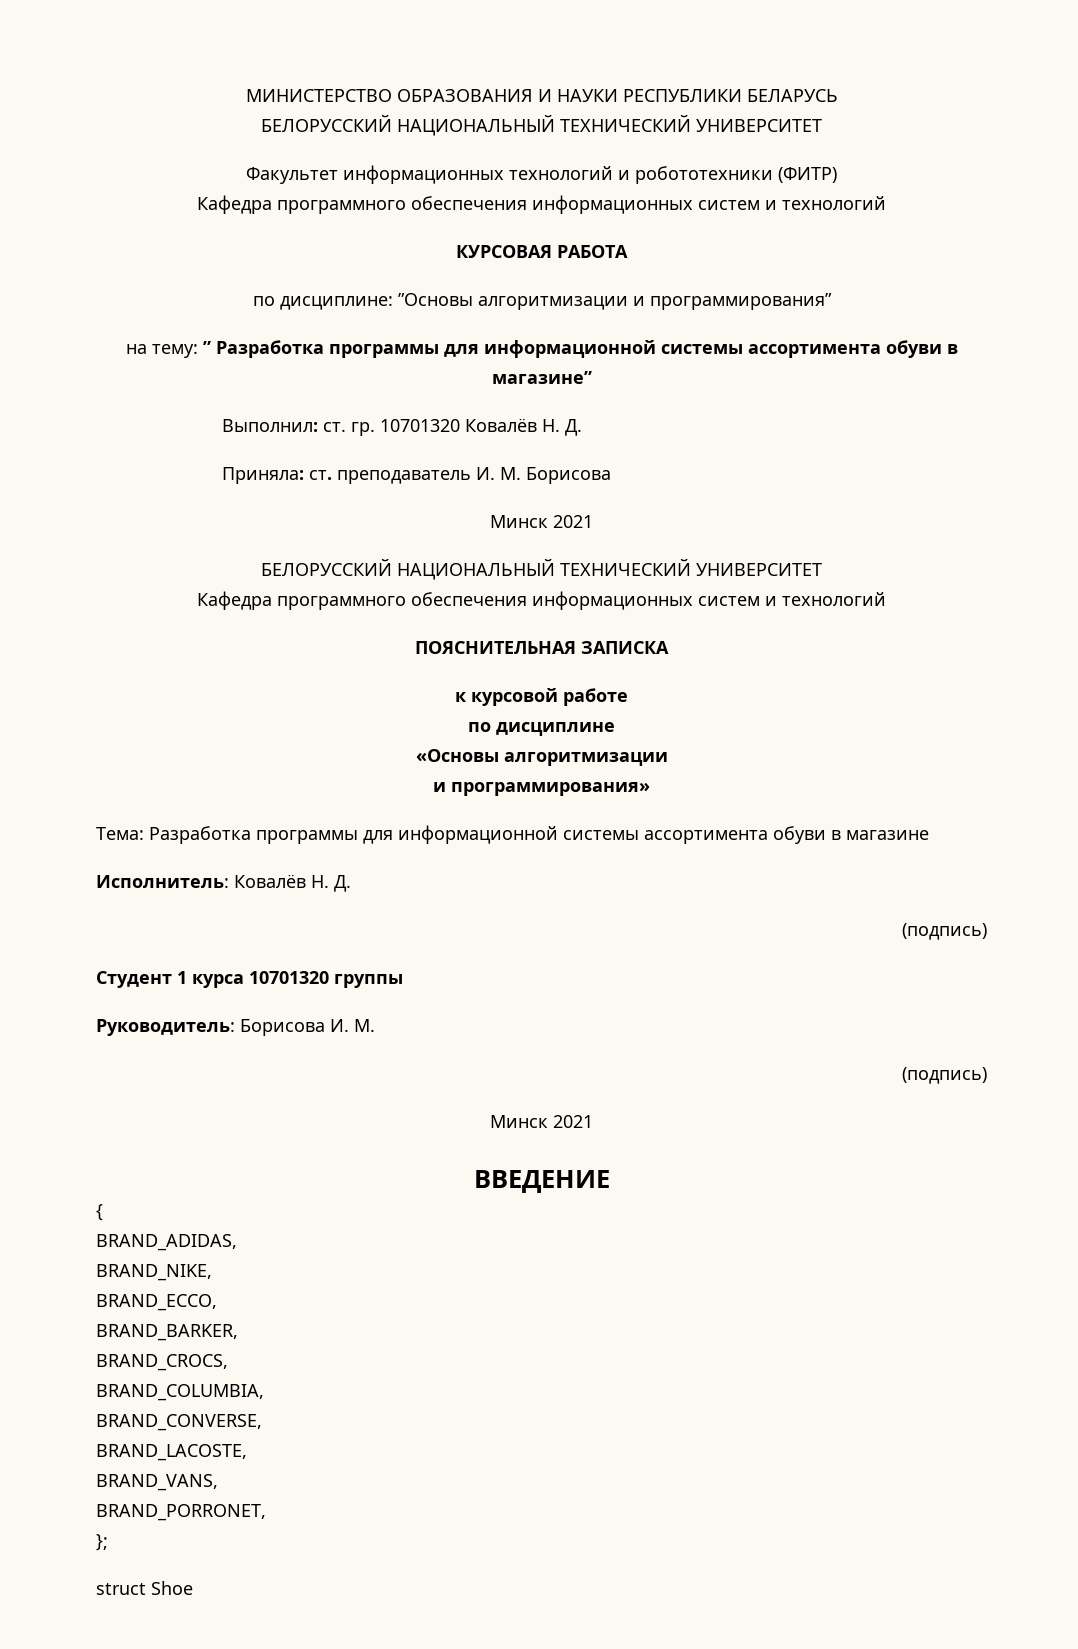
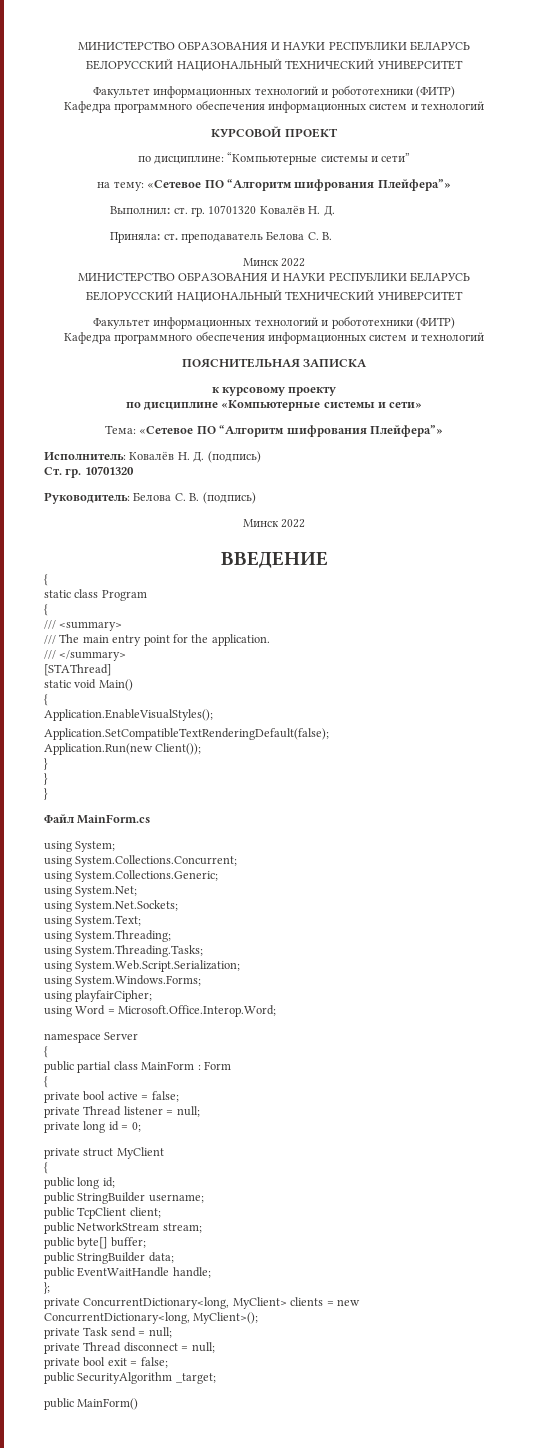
- КУРСОВАЯ РАБОТА
+ КУРСОВОЙ ПРОЕКТ
- по дисциплине: ”Основы алгоритмизации и программирования”
- на тему: ” Разработка программы для информационной системы ассортимента обуви в магазине”
+ по дисциплине: “Компьютерные системы и сети”
+ на тему: «Сетевое ПО “Алгоритм шифрования Плейфера”»
- Приняла: ст. преподаватель И. М. Борисова
- Минск 2021
+ Приняла: ст. преподаватель Белова С. В.
+ Минск 2022
+ МИНИСТЕРСТВО ОБРАЗОВАНИЯ И НАУКИ РЕСПУБЛИКИ БЕЛАРУСЬ
  БЕЛОРУССКИЙ НАЦИОНАЛЬНЫЙ ТЕХНИЧЕСКИЙ УНИВЕРСИТЕТ
+ Факультет информационных технологий и робототехники (ФИТР)
- к курсовой работе
+ к курсовому проекту
- по дисциплине
- «Основы алгоритмизации
- и программирования»
- Тема: Разработка программы для информационной системы ассортимента обуви в магазине
+ по дисциплине «Компьютерные системы и сети»
+ Тема: «Сетевое ПО “Алгоритм шифрования Плейфера”»
- Исполнитель: Ковалёв Н. Д.
- (подпись)
- Студент 1 курса 10701320 группы
+ Исполнитель: Ковалёв Н. Д. (подпись)
+ Ст. гр. 10701320
- Руководитель: Борисова И. М.
- (подпись)
- Минск 2021
+ Руководитель: Белова С. В. (подпись)
+ Минск 2022
- BRAND_ADIDAS,
- BRAND_NIKE,
- BRAND_ECCO,
- BRAND_BARKER,
- BRAND_CROCS,
- BRAND_COLUMBIA,
- BRAND_CONVERSE,
- BRAND_LACOSTE,
- BRAND_VANS,
- BRAND_PORRONET,
+ static class Program
+ {
+ /// <summary>
+ /// The main entry point for the application.
+ /// </summary>
+ [STAThread]
+ static void Main()
+ {
+ Application.EnableVisualStyles();
+ Application.SetCompatibleTextRenderingDefault(false);
+ Application.Run(new Client());
+ }
+ }
+ }
+ Файл MainForm.cs
+ using System;
+ using System.Collections.Concurrent;
+ using System.Collections.Generic;
+ using System.Net;
+ using System.Net.Sockets;
+ using System.Text;
+ using System.Threading;
+ using System.Threading.Tasks;
+ using System.Web.Script.Serialization;
+ using System.Windows.Forms;
+ using playfairСipher;
+ using Word = Microsoft.Office.Interop.Word;
+ namespace Server
+ {
+ public partial class MainForm : Form
+ {
+ private bool active = false;
+ private Thread listener = null;
+ private long id = 0;
+ private struct MyClient
+ {
+ public long id;
+ public StringBuilder username;
+ public TcpClient client;
+ public NetworkStream stream;
+ public byte[] buffer;
+ public StringBuilder data;
+ public EventWaitHandle handle;
  };
- struct Shoe
+ private ConcurrentDictionary<long, MyClient> clients = new ConcurrentDictionary<long, MyClient>();
+ private Task send = null;
+ private Thread disconnect = null;
+ private bool exit = false;
+ public SecurityAlgorithm _target;
+ public MainForm()

